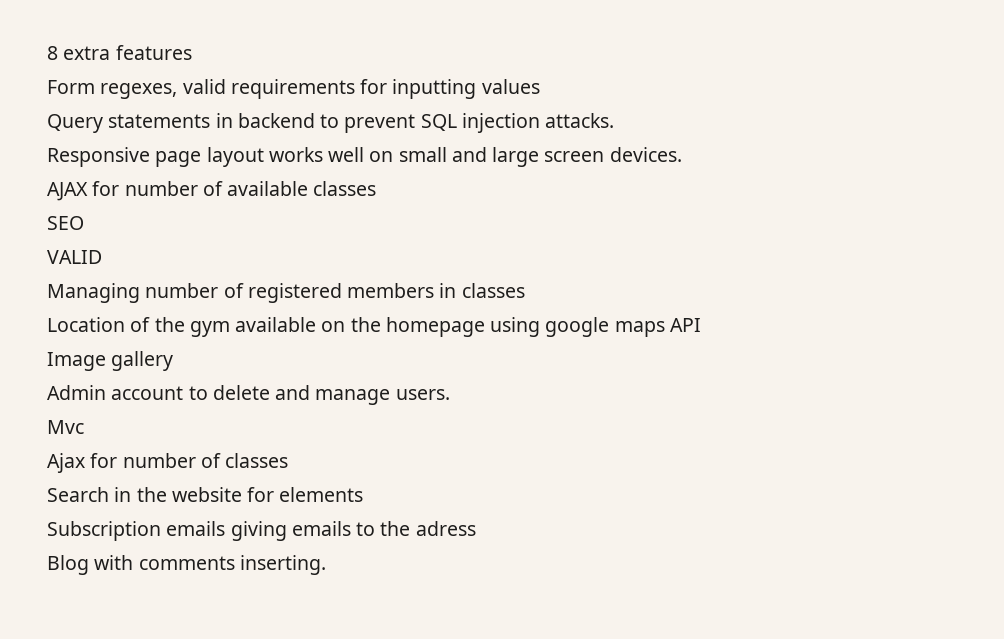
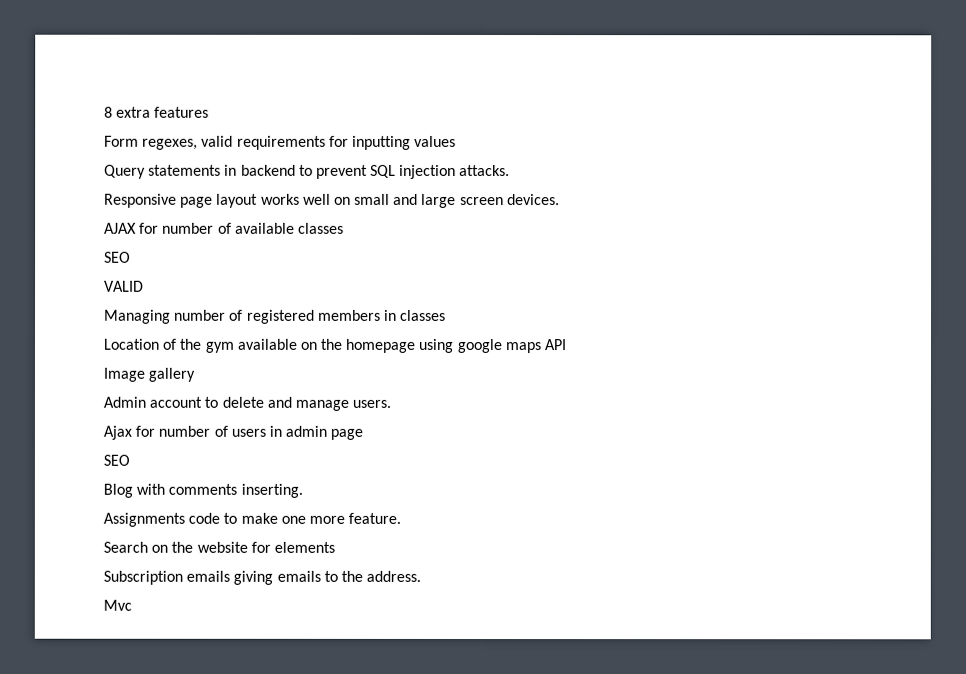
- Mvc
- Ajax for number of classes
+ Ajax for number of users in admin page
+ SEO
+ Blog with comments inserting.
+ Assignments code to make one more feature.
- Search in the website for elements
+ Search on the website for elements
- Subscription emails giving emails to the adress
- Blog with comments inserting.
+ Subscription emails giving emails to the address.
+ Mvc

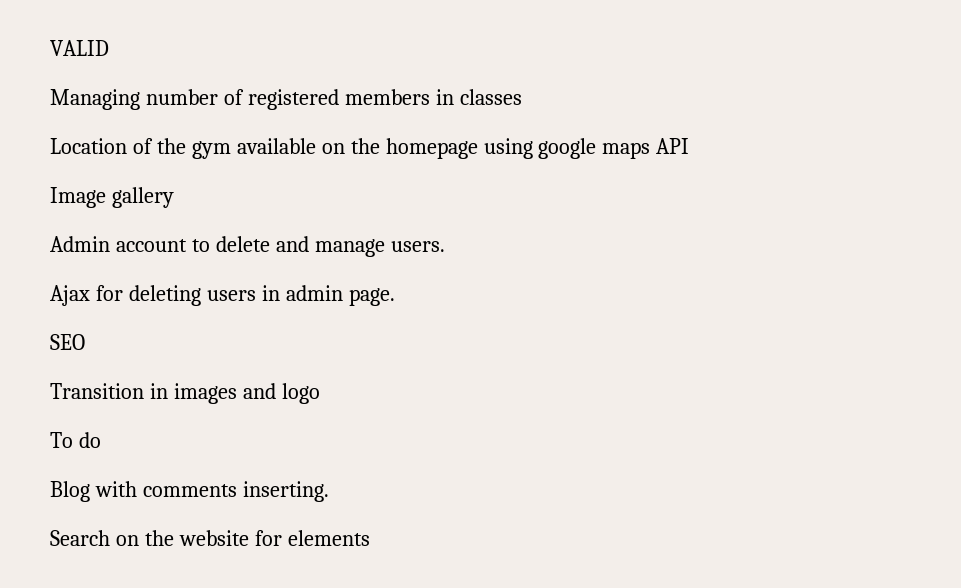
- 8 extra features
- Form regexes, valid requirements for inputting values
- Query statements in backend to prevent SQL injection attacks.
- Responsive page layout works well on small and large screen devices.
- AJAX for number of available classes
- SEO
- Ajax for number of users in admin page
+ Ajax for deleting users in admin page.
  SEO
+ Transition in images and logo
+ To do
  Blog with comments inserting.
- Assignments code to make one more feature.
- Subscription emails giving emails to the address.
- Mvc

